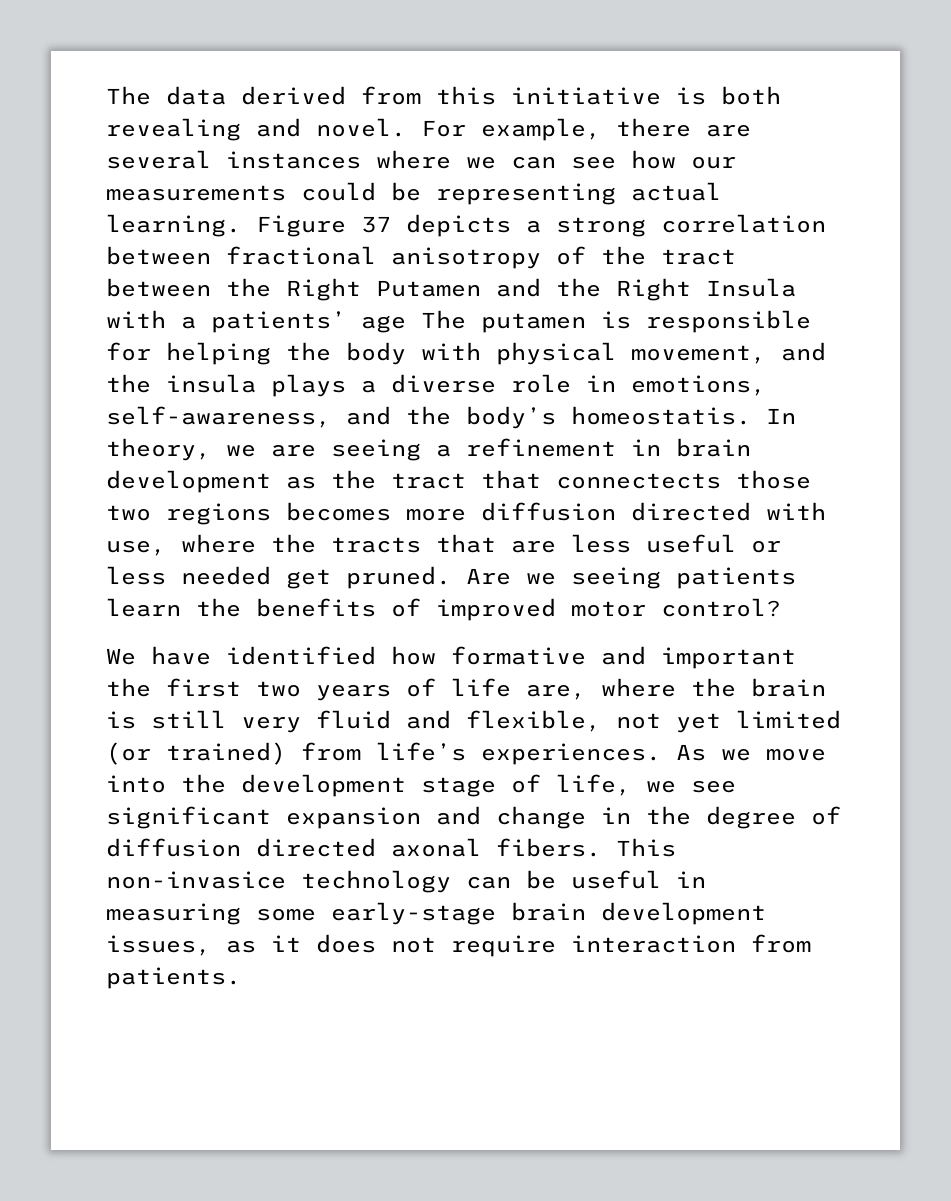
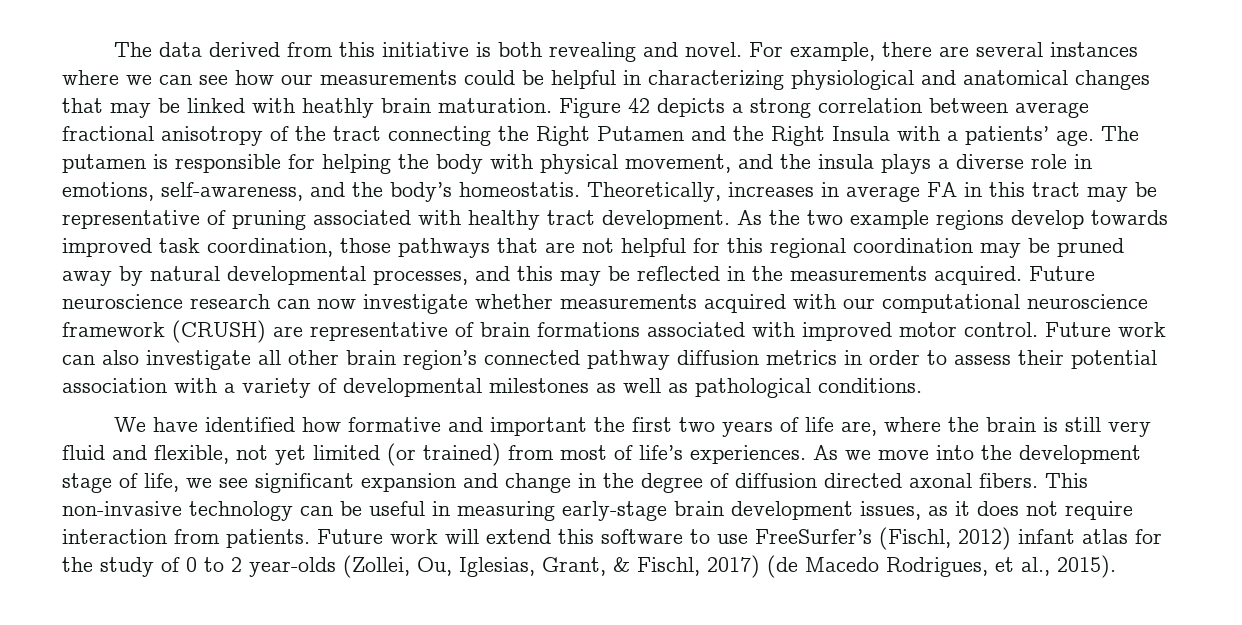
- For example, there are several instances where we can see how our measurements could be representing actual learning. Figure 37 depicts a strong correlation between fractional anisotropy of the tract between the Right Putamen and the Right Insula with a patients’ age The putamen is responsible for helping the body with physical movement, and the insula plays a diverse role in emotions, self-awareness, and the body’s homeostatis.
+ For example, there are several instances where we can see how our measurements could be helpful in characterizing physiological and anatomical changes that may be linked with heathly brain maturation. Figure 42 depicts a strong correlation between average fractional anisotropy of the tract connecting the Right Putamen and the Right Insula with a patients’ age. The putamen is responsible for helping the body with physical movement, and the insula plays a diverse role in emotions, self-awareness, and the body’s homeostatis.
- In theory, we are seeing a refinement in brain development as the tract that connectects those two regions becomes more diffusion directed with use, where the tracts that are less useful or less needed get pruned. Are we seeing patients learn the benefits of improved motor control?
+ Theoretically, increases in average FA in this tract may be representative of pruning associated with healthy tract development. As the two example regions develop towards improved task coordination, those pathways that are not helpful for this regional coordination may be pruned away by natural developmental processes, and this may be reflected in the measurements acquired. Future neuroscience research can now investigate whether measurements acquired with our computational neuroscience framework (CRUSH) are representative of brain formations associated with improved motor control. Future work can also investigate all other brain region’s connected pathway diffusion metrics in order to assess their potential association with a variety of developmental milestones as well as pathological conditions.
- We have identified how formative and important the first two years of life are, where the brain is still very fluid and flexible, not yet limited (or trained) from life’s experiences.
+ We have identified how formative and important the first two years of life are, where the brain is still very fluid and flexible, not yet limited (or trained) from most of life’s experiences.
- This non-invasice technology can be useful in measuring some early-stage brain development issues, as it does not require interaction from patients.
+ This non-invasive technology can be useful in measuring early-stage brain development issues, as it does not require interaction from patients.
+ Future work will extend this software to use FreeSurfer’s (Fischl, 2012) infant atlas for the study of 0 to 2 year-olds (Zollei, Ou, Iglesias, Grant, & Fischl, 2017) (de Macedo Rodrigues, et al., 2015).

